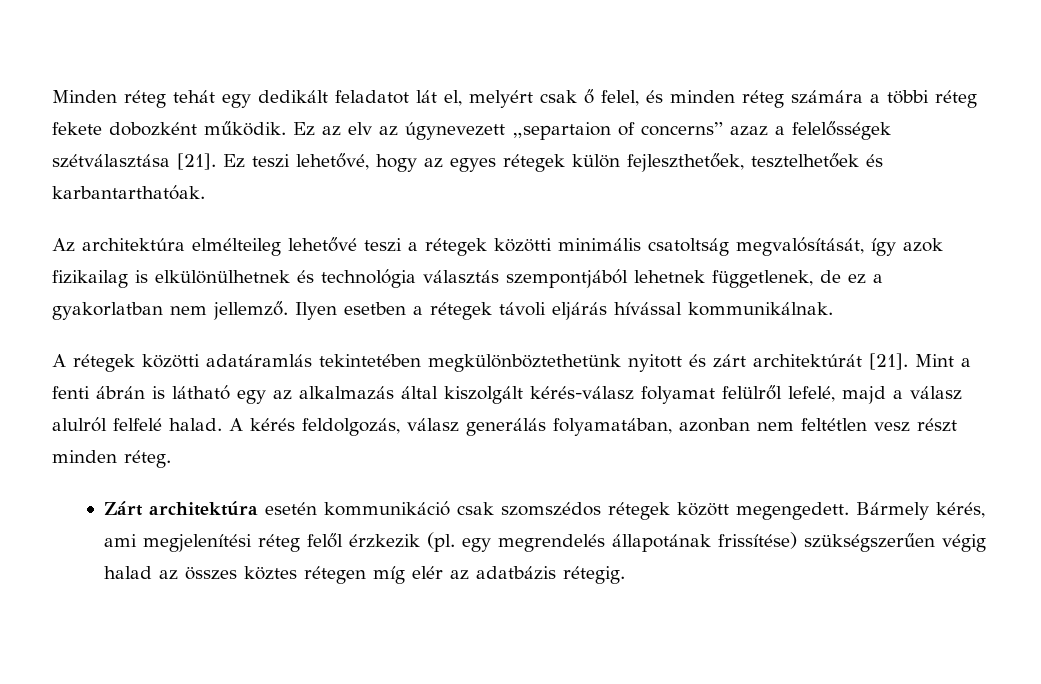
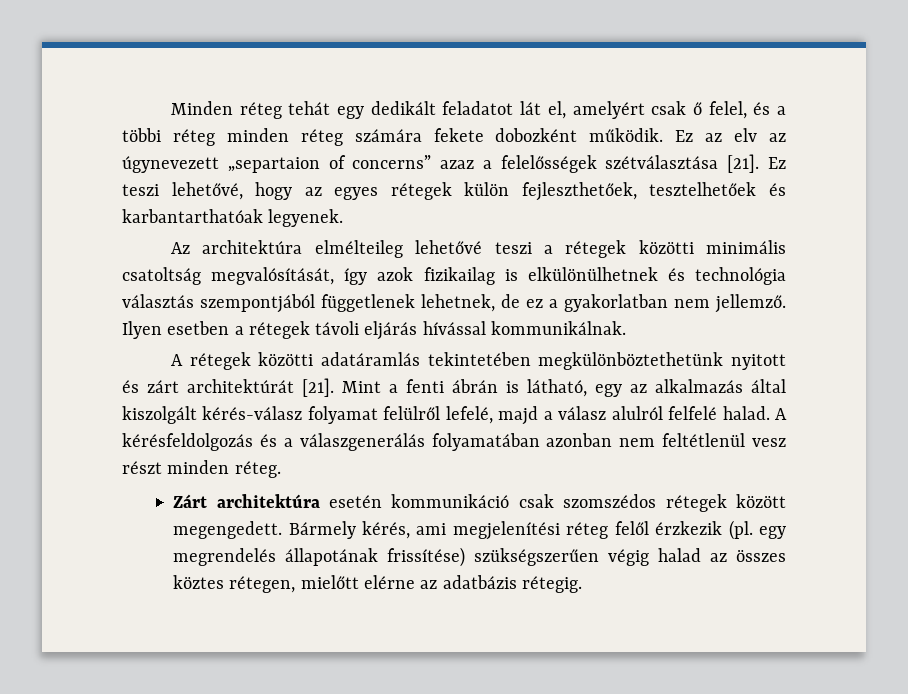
- Minden réteg tehát egy dedikált feladatot lát el, melyért csak ő felel, és minden réteg számára a többi réteg fekete dobozként működik.
+ Minden réteg tehát egy dedikált feladatot lát el, amelyért csak ő felel, és a többi réteg minden réteg számára fekete dobozként működik.
- Ez teszi lehetővé, hogy az egyes rétegek külön fejleszthetőek, tesztelhetőek és karbantarthatóak.
+ Ez teszi lehetővé, hogy az egyes rétegek külön fejleszthetőek, tesztelhetőek és karbantarthatóak legyenek.
- Az architektúra elmélteileg lehetővé teszi a rétegek közötti minimális csatoltság megvalósítását, így azok fizikailag is elkülönülhetnek és technológia választás szempontjából lehetnek függetlenek, de ez a gyakorlatban nem jellemző.
+ Az architektúra elmélteileg lehetővé teszi a rétegek közötti minimális csatoltság megvalósítását, így azok fizikailag is elkülönülhetnek és technológia választás szempontjából függetlenek lehetnek, de ez a gyakorlatban nem jellemző.
- Mint a fenti ábrán is látható egy az alkalmazás által kiszolgált kérés-válasz folyamat felülről lefelé, majd a válasz alulról felfelé halad.
+ Mint a fenti ábrán is látható, egy az alkalmazás által kiszolgált kérés-válasz folyamat felülről lefelé, majd a válasz alulról felfelé halad.
- A kérés feldolgozás, válasz generálás folyamatában, azonban nem feltétlen vesz részt minden réteg.
+ A kérésfeldolgozás és a válaszgenerálás folyamatában azonban nem feltétlenül vesz részt minden réteg.
- Bármely kérés, ami megjelenítési réteg felől érzkezik (pl. egy megrendelés állapotának frissítése) szükségszerűen végig halad az összes köztes rétegen míg elér az adatbázis rétegig.
+ Bármely kérés, ami megjelenítési réteg felől érzkezik (pl. egy megrendelés állapotának frissítése) szükségszerűen végig halad az összes köztes rétegen, mielőtt elérne az adatbázis rétegig.

